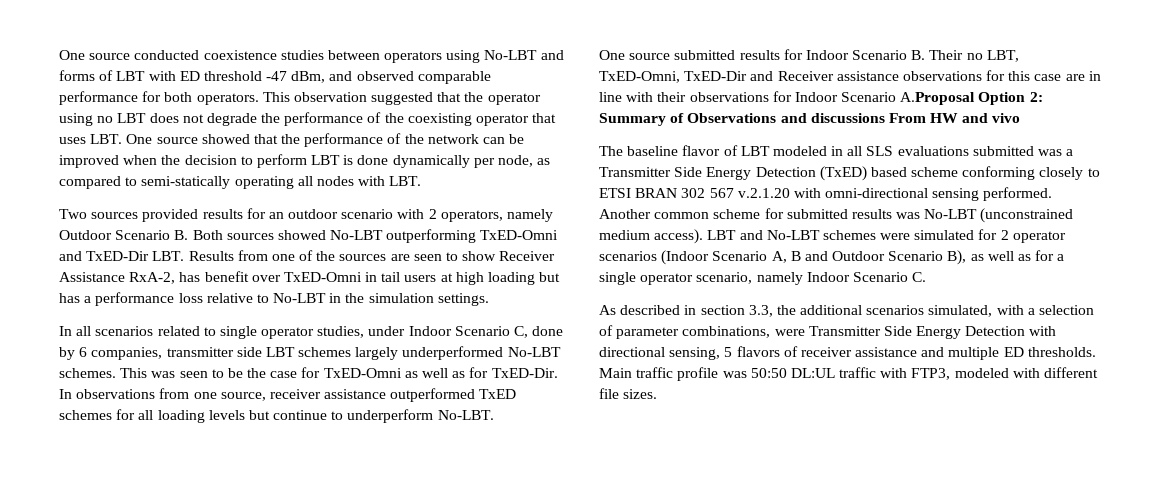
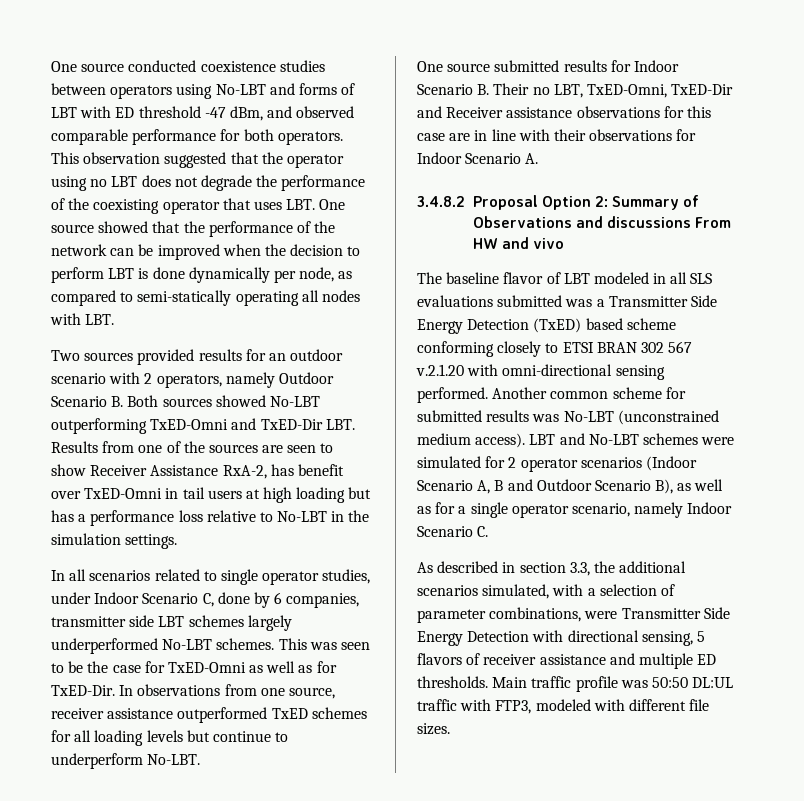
- One source submitted results for Indoor Scenario B. Their no LBT, TxED-Omni, TxED-Dir and Receiver assistance observations for this case are in line with their observations for Indoor Scenario A.Proposal Option 2: Summary of Observations and discussions From HW and vivo
+ One source submitted results for Indoor Scenario B. Their no LBT, TxED-Omni, TxED-Dir and Receiver assistance observations for this case are in line with their observations for Indoor Scenario A.
+ 3.4.8.2 Proposal Option 2: Summary of Observations and discussions From HW and vivo

